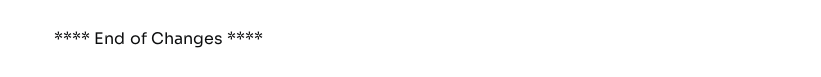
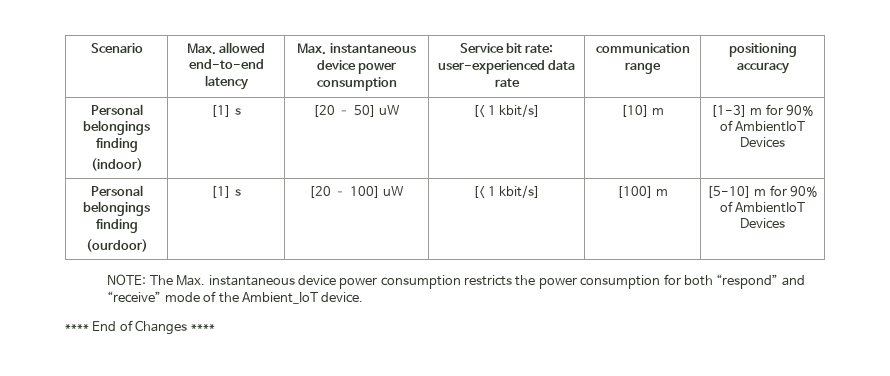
+ Scenario | Max. allowed end-to-end latency | Max. instantaneous device power consumption | Service bit rate: user-experienced data rate | communication range | positioning accuracy
+ Personal belongings finding
+ (indoor) | [1] s | [20 – 50] uW | [< 1 kbit/s] | [10] m | [1-3] m for 90% of AmbientIoT Devices
+ Personal belongings finding
+ (ourdoor) | [1] s | [20 – 100] uW | [< 1 kbit/s] | [100] m | [5-10] m for 90% of AmbientIoT Devices
+ NOTE: The Max. instantaneous device power consumption restricts the power consumption for both “respond” and “receive” mode of the Ambient_IoT device.

